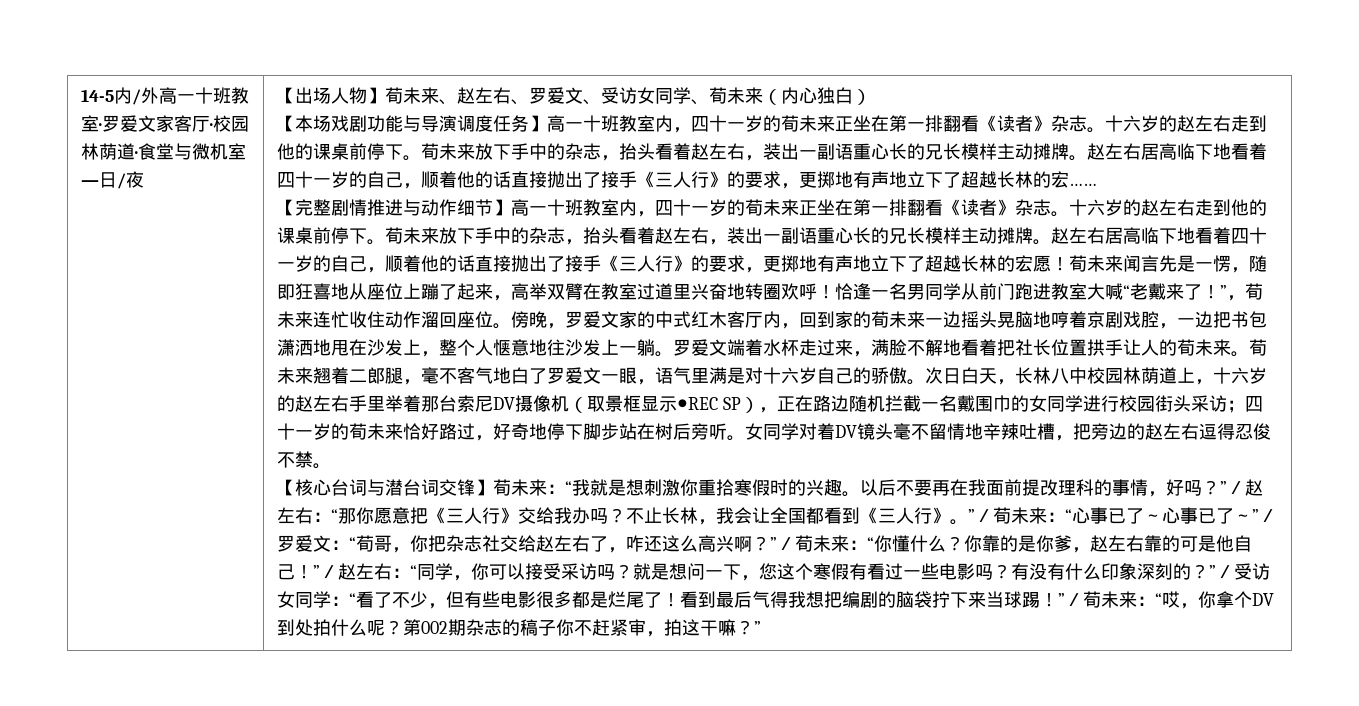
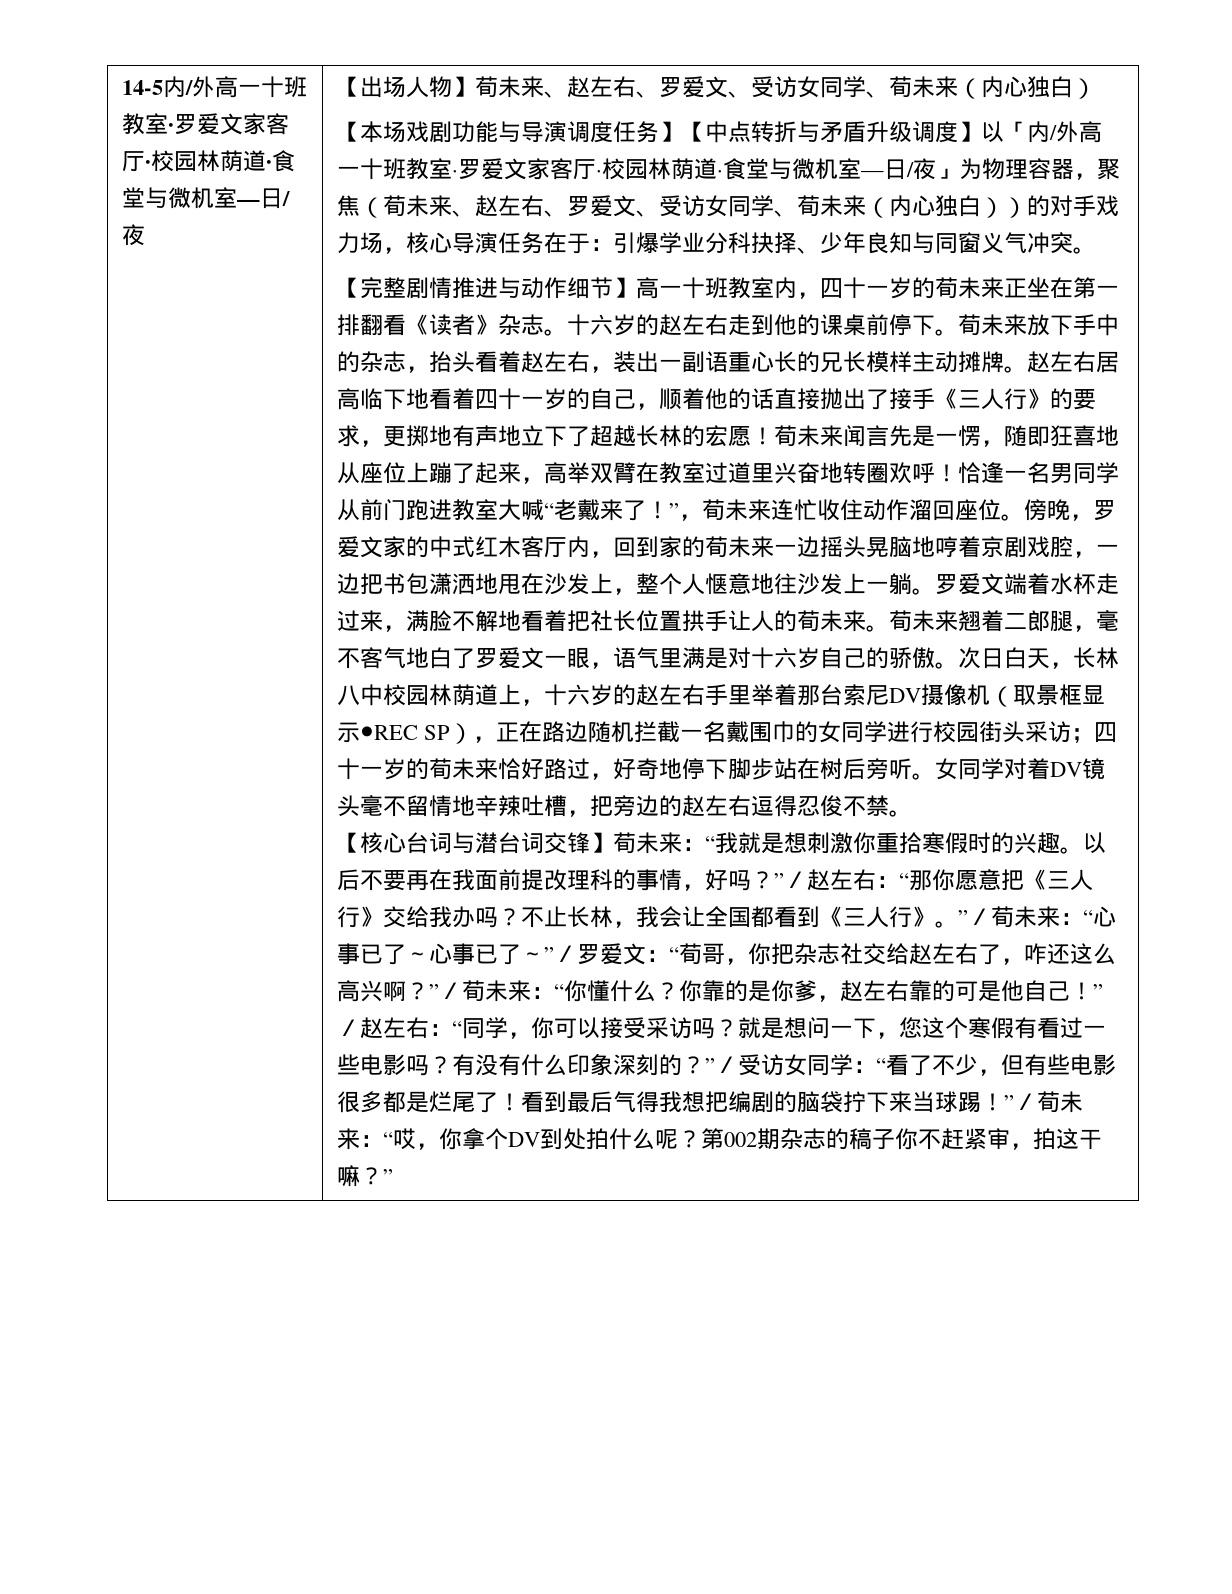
- 【本场戏剧功能与导演调度任务】高一十班教室内，四十一岁的荀未来正坐在第一排翻看《读者》杂志。十六岁的赵左右走到他的课桌前停下。荀未来放下手中的杂志，抬头看着赵左右，装出一副语重心长的兄长模样主动摊牌。赵左右居高临下地看着四十一岁的自己，顺着他的话直接抛出了接手《三人行》的要求，更掷地有声地立下了超越长林的宏……
+ 【本场戏剧功能与导演调度任务】【中点转折与矛盾升级调度】以「内/外高一十班教室·罗爱文家客厅·校园林荫道·食堂与微机室—日/夜」为物理容器，聚焦（荀未来、赵左右、罗爱文、受访女同学、荀未来（内心独白））的对手戏力场，核心导演任务在于：引爆学业分科抉择、少年良知与同窗义气冲突。

